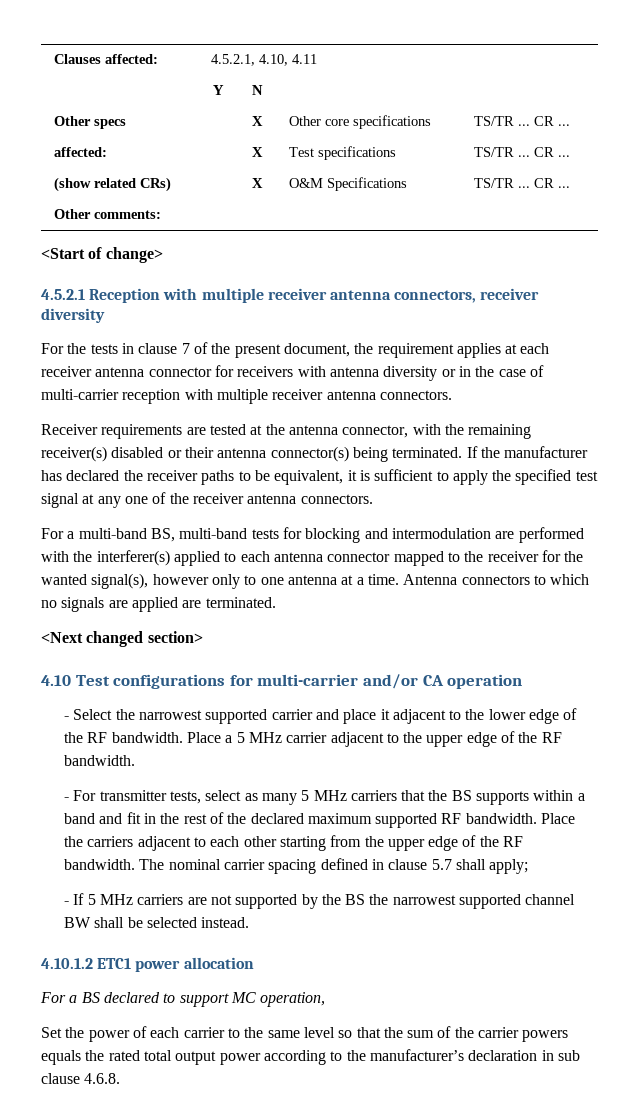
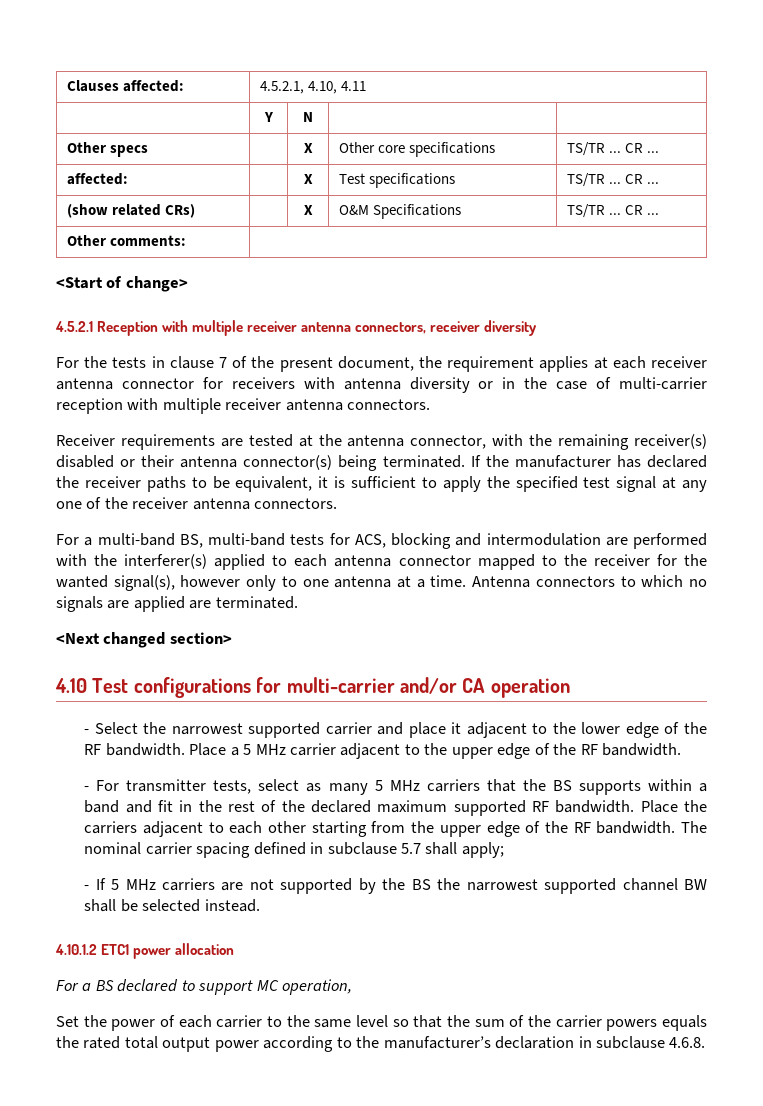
- For a multi-band BS, multi-band tests for blocking and intermodulation are performed with the interferer(s) applied to each antenna connector mapped to the receiver for the wanted signal(s), however only to one antenna at a time.
+ For a multi-band BS, multi-band tests for ACS, blocking and intermodulation are performed with the interferer(s) applied to each antenna connector mapped to the receiver for the wanted signal(s), however only to one antenna at a time.
- The nominal carrier spacing defined in clause 5.7 shall apply;
+ The nominal carrier spacing defined in subclause 5.7 shall apply;
- Set the power of each carrier to the same level so that the sum of the carrier powers equals the rated total output power according to the manufacturer’s declaration in sub clause 4.6.8.
+ Set the power of each carrier to the same level so that the sum of the carrier powers equals the rated total output power according to the manufacturer’s declaration in subclause 4.6.8.

